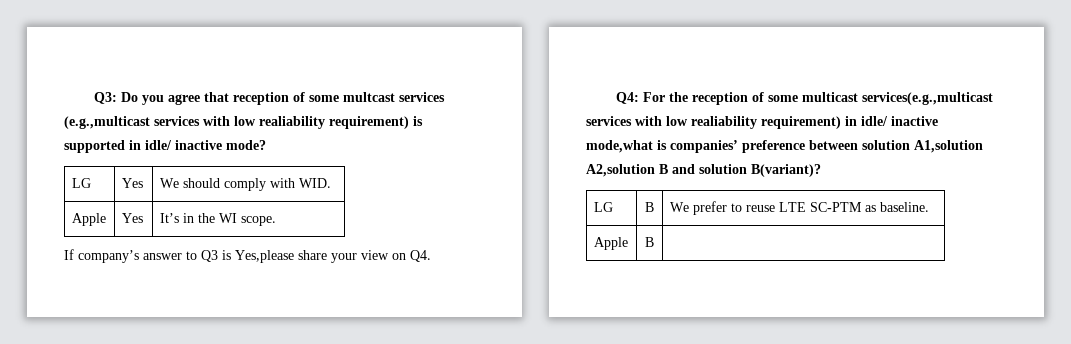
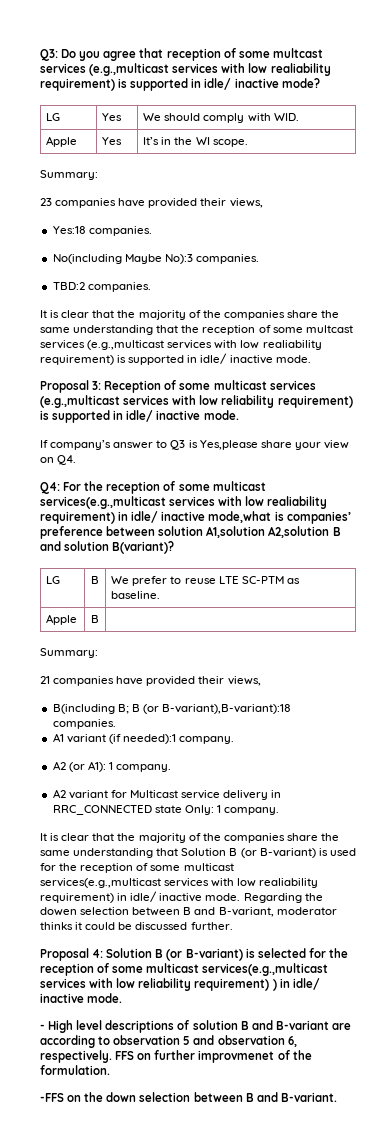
  Apple | Yes | It’s in the WI scope.
+ Summary:
+ 23 companies have provided their views,
+ Yes:18 companies.
+ No(including Maybe No):3 companies.
+ TBD:2 companies.
+ It is clear that the majority of the companies share the same understanding that the reception of some multcast services (e.g.,multicast services with low realiability requirement) is supported in idle/ inactive mode.
+ Proposal 3: Reception of some multicast services (e.g.,multicast services with low reliability requirement) is supported in idle/ inactive mode.
  Apple | B |
+ Summary:
+ 21 companies have provided their views,
+ B(including B; B (or B-variant),B-variant):18 companies.
+ A1 variant (if needed):1 company.
+ A2 (or A1): 1 company.
+ A2 variant for Multicast service delivery in RRC_CONNECTED state Only: 1 company.
+ It is clear that the majority of the companies share the same understanding that Solution B (or B-variant) is used for the reception of some multicast services(e.g.,multicast services with low realiability requirement) in idle/ inactive mode. Regarding the dowen selection between B and B-variant, moderator thinks it could be discussed further.
+ Proposal 4: Solution B (or B-variant) is selected for the reception of some multicast services(e.g.,multicast services with low reliability requirement) ) in idle/ inactive mode.
+ - High level descriptions of solution B and B-variant are according to observation 5 and observation 6, respectively. FFS on further improvmenet of the formulation.
+ -FFS on the down selection between B and B-variant.

